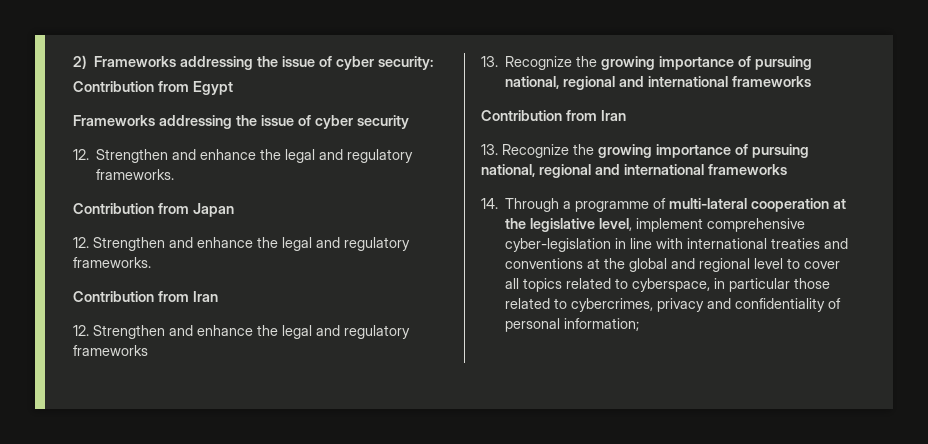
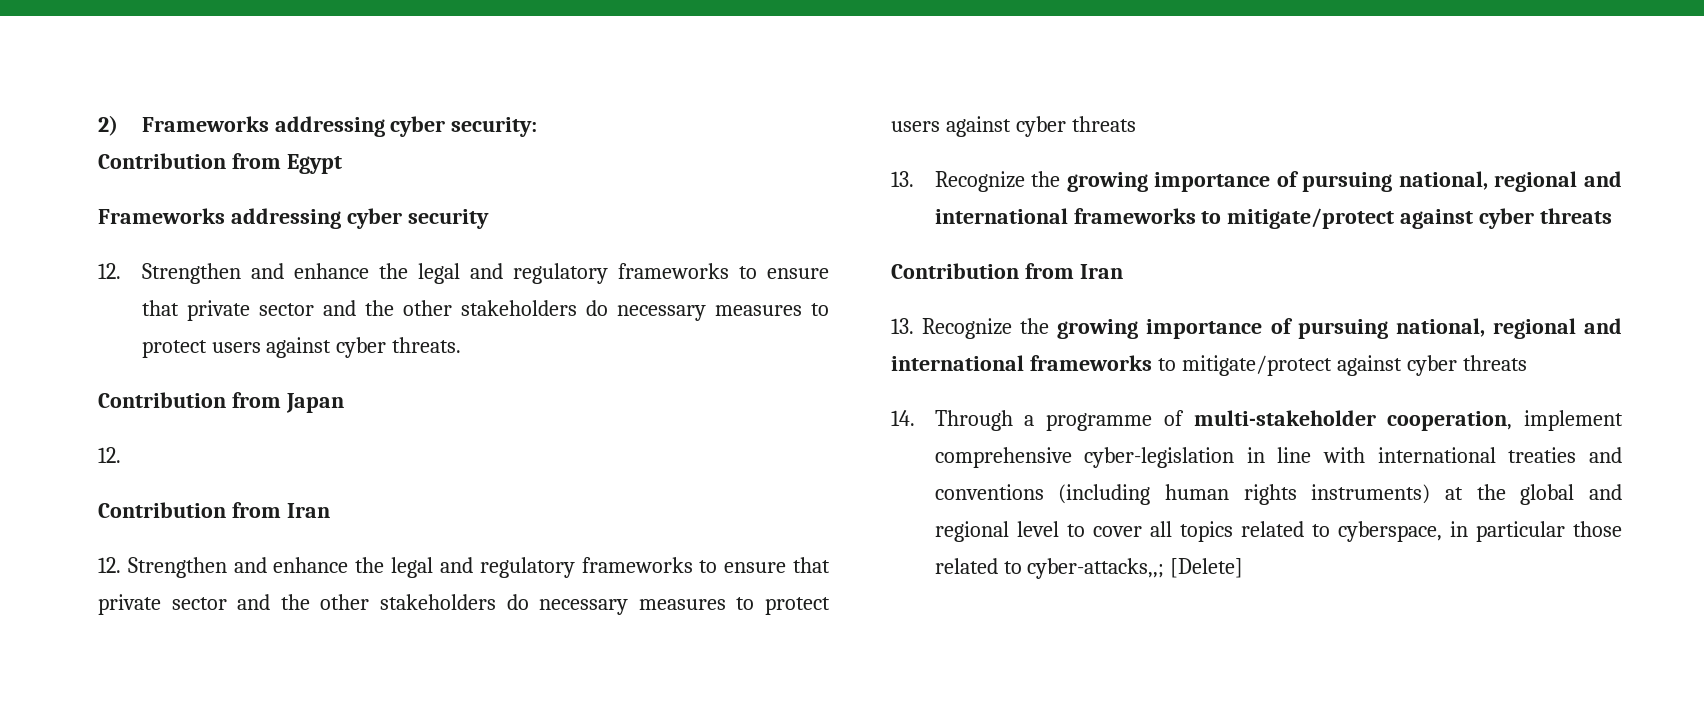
- 2) Frameworks addressing the issue of cyber security:
+ 2) Frameworks addressing cyber security:
- Frameworks addressing the issue of cyber security
- 12. Strengthen and enhance the legal and regulatory frameworks.
+ Frameworks addressing cyber security
+ 12. Strengthen and enhance the legal and regulatory frameworks to ensure that private sector and the other stakeholders do necessary measures to protect users against cyber threats.
  Contribution from Japan
- 12. Strengthen and enhance the legal and regulatory frameworks.
+ 12.
- 12. Strengthen and enhance the legal and regulatory frameworks
- 13. Recognize the growing importance of pursuing national, regional and international frameworks
+ 12. Strengthen and enhance the legal and regulatory frameworks to ensure that private sector and the other stakeholders do necessary measures to protect users against cyber threats
+ 13. Recognize the growing importance of pursuing national, regional and international frameworks to mitigate/protect against cyber threats
  Contribution from Iran
- 13. Recognize the growing importance of pursuing national, regional and international frameworks
+ 13. Recognize the growing importance of pursuing national, regional and international frameworks to mitigate/protect against cyber threats
- 14. Through a programme of multi-lateral cooperation at the legislative level, implement comprehensive cyber-legislation in line with international treaties and conventions at the global and regional level to cover all topics related to cyberspace, in particular those related to cybercrimes, privacy and confidentiality of personal information;
+ 14. Through a programme of multi-stakeholder cooperation, implement comprehensive cyber-legislation in line with international treaties and conventions (including human rights instruments) at the global and regional level to cover all topics related to cyberspace, in particular those related to cyber-attacks,,; [Delete]

